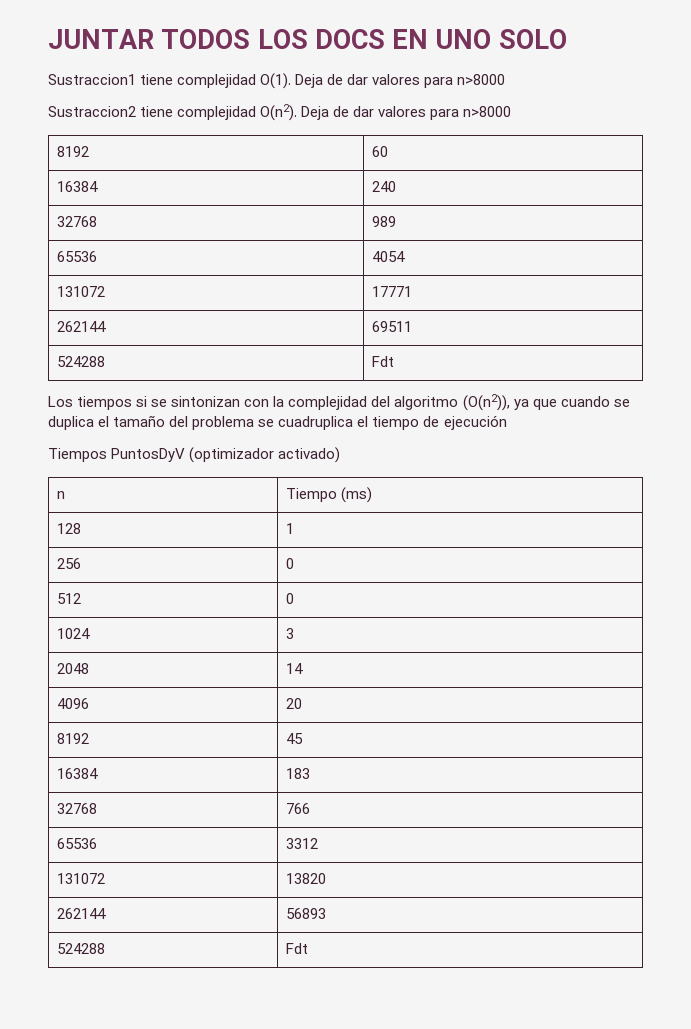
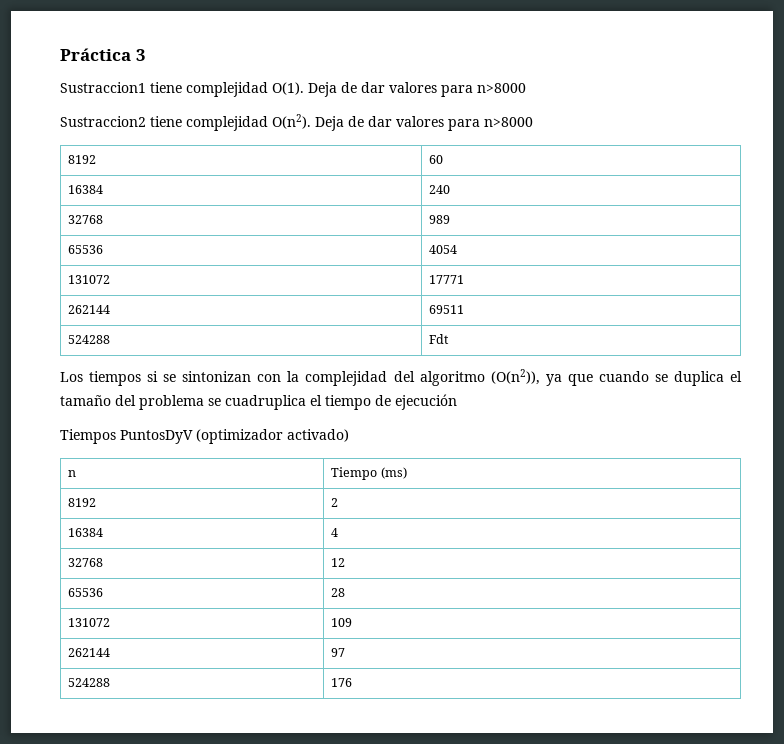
- JUNTAR TODOS LOS DOCS EN UNO SOLO
+ Práctica 3
- 128 | 1
- 256 | 0
- 512 | 0
- 1024 | 3
- 2048 | 14
- 4096 | 20
- 8192 | 45
- 16384 | 183
- 32768 | 766
- 65536 | 3312
- 131072 | 13820
- 262144 | 56893
- 524288 | Fdt
+ 8192 | 2
+ 16384 | 4
+ 32768 | 12
+ 65536 | 28
+ 131072 | 109
+ 262144 | 97
+ 524288 | 176

